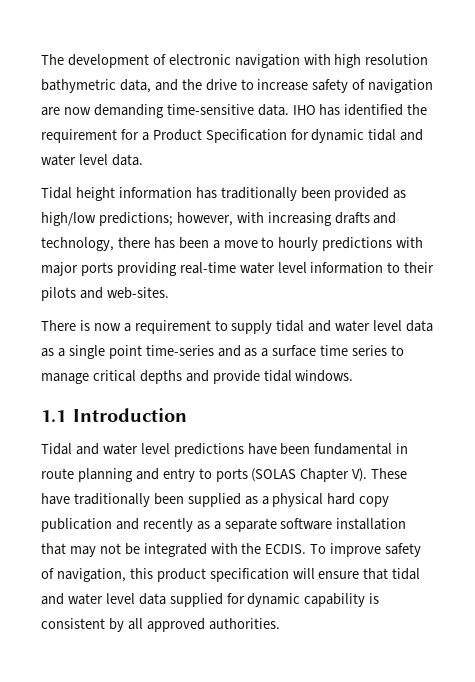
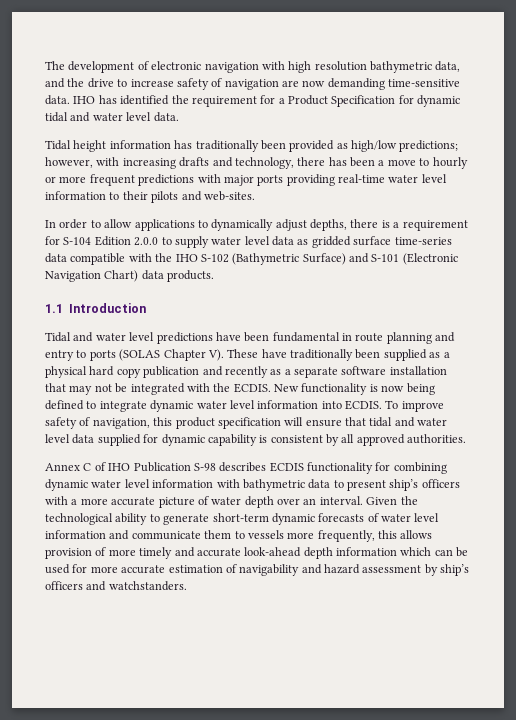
- Tidal height information has traditionally been provided as high/low predictions; however, with increasing drafts and technology, there has been a move to hourly predictions with major ports providing real-time water level information to their pilots and web-sites.
+ Tidal height information has traditionally been provided as high/low predictions; however, with increasing drafts and technology, there has been a move to hourly or more frequent predictions with major ports providing real-time water level information to their pilots and web-sites.
- There is now a requirement to supply tidal and water level data as a single point time-series and as a surface time series to manage critical depths and provide tidal windows.
+ In order to allow applications to dynamically adjust depths, there is a requirement for S-104 Edition 2.0.0 to supply water level data as gridded surface time-series data compatible with the IHO S-102 (Bathymetric Surface) and S-101 (Electronic Navigation Chart) data products.
+ New functionality is now being defined to integrate dynamic water level information into ECDIS.
+ Annex C of IHO Publication S-98 describes ECDIS functionality for combining dynamic water level information with bathymetric data to present ship’s officers with a more accurate picture of water depth over an interval. Given the technological ability to generate short-term dynamic forecasts of water level information and communicate them to vessels more frequently, this allows provision of more timely and accurate look-ahead depth information which can be used for more accurate estimation of navigability and hazard assessment by ship’s officers and watchstanders.

